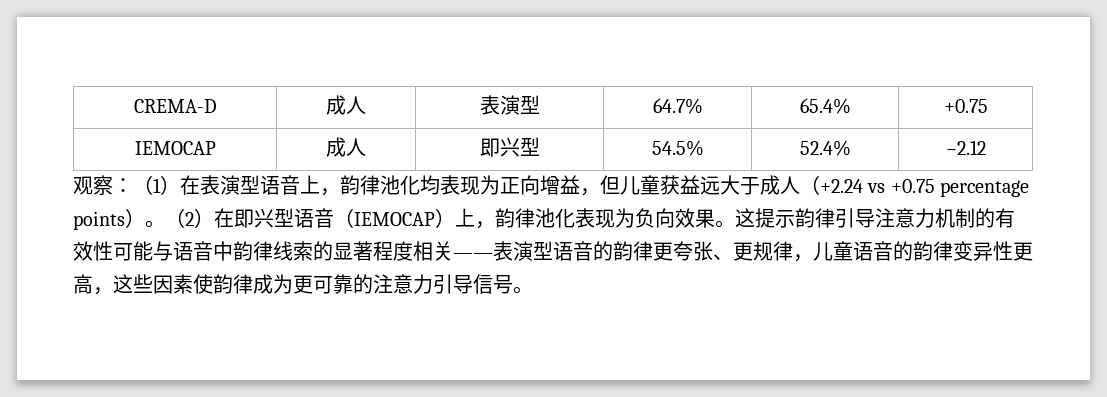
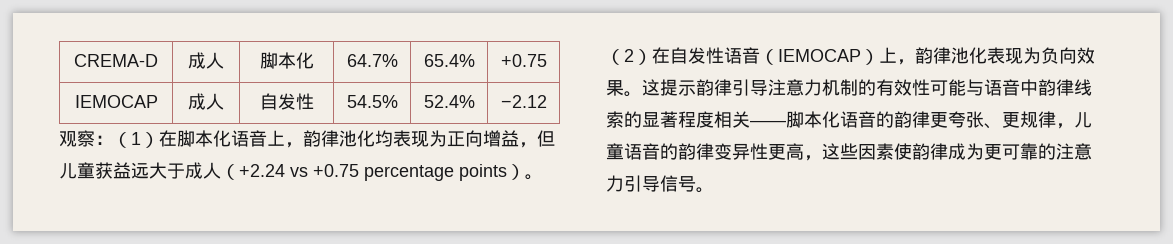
- CREMA-D | 成人 | 表演型 | 64.7% | 65.4% | +0.75
+ CREMA-D | 成人 | 脚本化 | 64.7% | 65.4% | +0.75
- IEMOCAP | 成人 | 即兴型 | 54.5% | 52.4% | −2.12
+ IEMOCAP | 成人 | 自发性 | 54.5% | 52.4% | −2.12
- 观察：（1）在表演型语音上，韵律池化均表现为正向增益，但儿童获益远大于成人（+2.24 vs +0.75 percentage points）。
+ 观察：（1）在脚本化语音上，韵律池化均表现为正向增益，但儿童获益远大于成人（+2.24 vs +0.75 percentage points）。
- （2）在即兴型语音（IEMOCAP）上，韵律池化表现为负向效果。
+ （2）在自发性语音（IEMOCAP）上，韵律池化表现为负向效果。
- 这提示韵律引导注意力机制的有效性可能与语音中韵律线索的显著程度相关——表演型语音的韵律更夸张、更规律，儿童语音的韵律变异性更高，这些因素使韵律成为更可靠的注意力引导信号。
+ 这提示韵律引导注意力机制的有效性可能与语音中韵律线索的显著程度相关——脚本化语音的韵律更夸张、更规律，儿童语音的韵律变异性更高，这些因素使韵律成为更可靠的注意力引导信号。

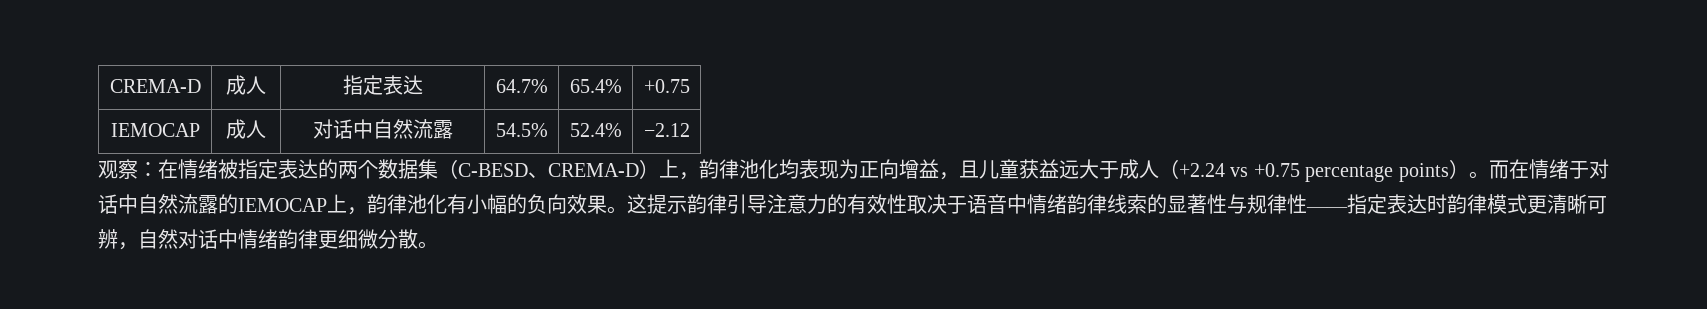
- CREMA-D | 成人 | 脚本化 | 64.7% | 65.4% | +0.75
+ CREMA-D | 成人 | 指定表达 | 64.7% | 65.4% | +0.75
- IEMOCAP | 成人 | 自发性 | 54.5% | 52.4% | −2.12
+ IEMOCAP | 成人 | 对话中自然流露 | 54.5% | 52.4% | −2.12
- 观察：（1）在脚本化语音上，韵律池化均表现为正向增益，但儿童获益远大于成人（+2.24 vs +0.75 percentage points）。
+ 观察：在情绪被指定表达的两个数据集（C-BESD、CREMA-D）上，韵律池化均表现为正向增益，且儿童获益远大于成人（+2.24 vs +0.75 percentage points）。
- （2）在自发性语音（IEMOCAP）上，韵律池化表现为负向效果。
+ 而在情绪于对话中自然流露的IEMOCAP上，韵律池化有小幅的负向效果。
- 这提示韵律引导注意力机制的有效性可能与语音中韵律线索的显著程度相关——脚本化语音的韵律更夸张、更规律，儿童语音的韵律变异性更高，这些因素使韵律成为更可靠的注意力引导信号。
+ 这提示韵律引导注意力的有效性取决于语音中情绪韵律线索的显著性与规律性——指定表达时韵律模式更清晰可辨，自然对话中情绪韵律更细微分散。

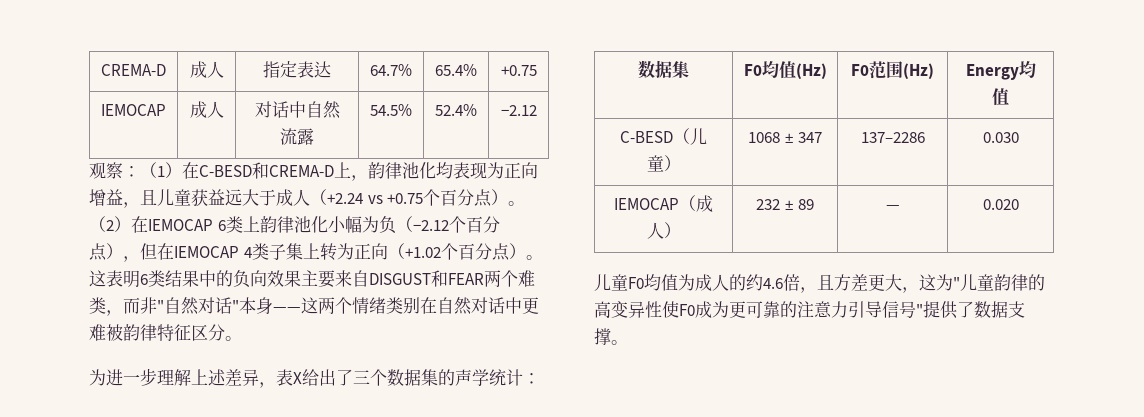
- 观察：在情绪被指定表达的两个数据集（C-BESD、CREMA-D）上，韵律池化均表现为正向增益，且儿童获益远大于成人（+2.24 vs +0.75 percentage points）。而在情绪于对话中自然流露的IEMOCAP上，韵律池化有小幅的负向效果。这提示韵律引导注意力的有效性取决于语音中情绪韵律线索的显著性与规律性——指定表达时韵律模式更清晰可辨，自然对话中情绪韵律更细微分散。
+ 观察：（1）在C-BESD和CREMA-D上，韵律池化均表现为正向增益，且儿童获益远大于成人（+2.24 vs +0.75个百分点）。（2）在IEMOCAP 6类上韵律池化小幅为负（−2.12个百分点），但在IEMOCAP 4类子集上转为正向（+1.02个百分点）。这表明6类结果中的负向效果主要来自DISGUST和FEAR两个难类，而非"自然对话"本身——这两个情绪类别在自然对话中更难被韵律特征区分。
+ 为进一步理解上述差异，表X给出了三个数据集的声学统计：
+ 数据集 | F0均值(Hz) | F0范围(Hz) | Energy均值
+ C-BESD（儿童） | 1068 ± 347 | 137–2286 | 0.030
+ IEMOCAP（成人） | 232 ± 89 | — | 0.020
+ 儿童F0均值为成人的约4.6倍，且方差更大，这为"儿童韵律的高变异性使F0成为更可靠的注意力引导信号"提供了数据支撑。

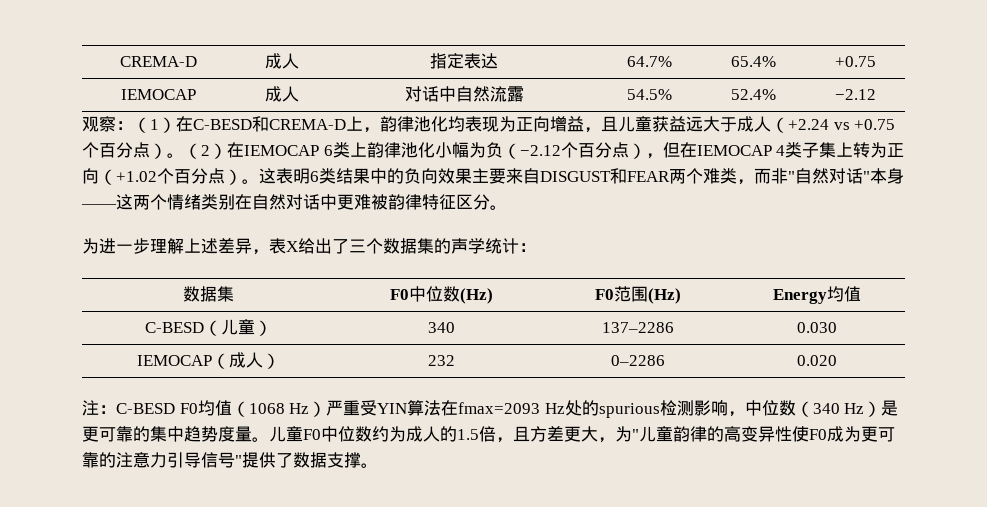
- 数据集 | F0均值(Hz) | F0范围(Hz) | Energy均值
+ 数据集 | F0中位数(Hz) | F0范围(Hz) | Energy均值
- C-BESD（儿童） | 1068 ± 347 | 137–2286 | 0.030
+ C-BESD（儿童） | 340 | 137–2286 | 0.030
- IEMOCAP（成人） | 232 ± 89 | — | 0.020
- 儿童F0均值为成人的约4.6倍，且方差更大，这为"儿童韵律的高变异性使F0成为更可靠的注意力引导信号"提供了数据支撑。
+ IEMOCAP（成人） | 232 | 0–2286 | 0.020
+ 注：C-BESD F0均值（1068 Hz）严重受YIN算法在fmax=2093 Hz处的spurious检测影响，中位数（340 Hz）是更可靠的集中趋势度量。儿童F0中位数约为成人的1.5倍，且方差更大，为"儿童韵律的高变异性使F0成为更可靠的注意力引导信号"提供了数据支撑。

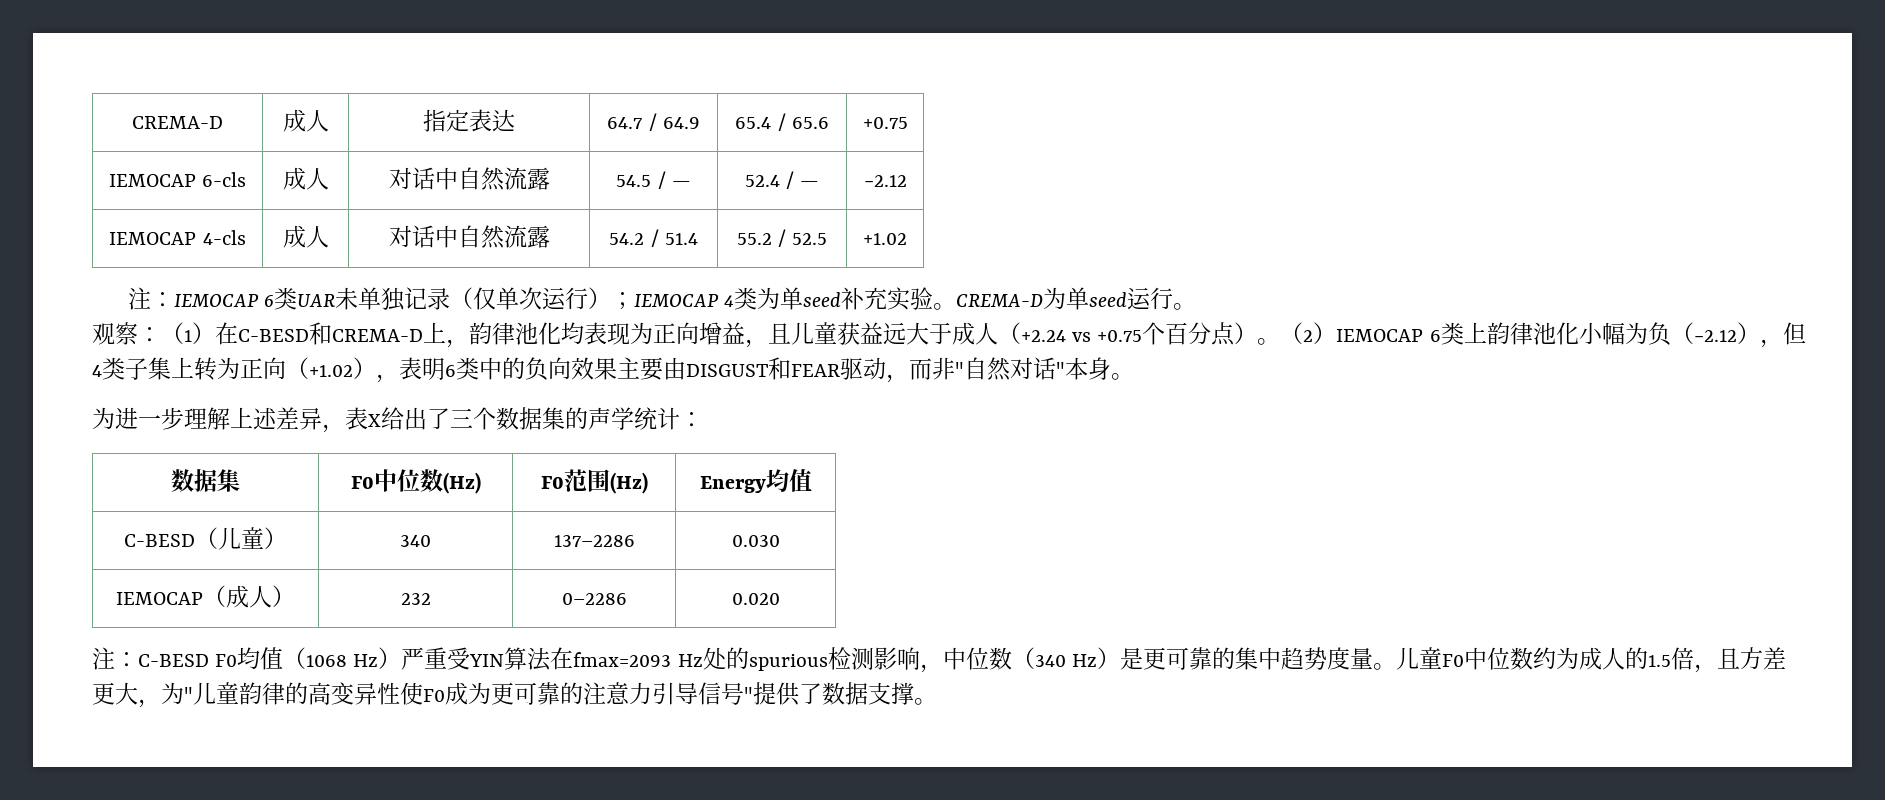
- CREMA-D | 成人 | 指定表达 | 64.7% | 65.4% | +0.75
+ CREMA-D | 成人 | 指定表达 | 64.7 / 64.9 | 65.4 / 65.6 | +0.75
- IEMOCAP | 成人 | 对话中自然流露 | 54.5% | 52.4% | −2.12
+ IEMOCAP 6-cls | 成人 | 对话中自然流露 | 54.5 / — | 52.4 / — | −2.12
+ IEMOCAP 4-cls | 成人 | 对话中自然流露 | 54.2 / 51.4 | 55.2 / 52.5 | +1.02
+ 注：IEMOCAP 6类UAR未单独记录（仅单次运行）；IEMOCAP 4类为单seed补充实验。CREMA-D为单seed运行。
- （2）在IEMOCAP 6类上韵律池化小幅为负（−2.12个百分点），但在IEMOCAP 4类子集上转为正向（+1.02个百分点）。这表明6类结果中的负向效果主要来自DISGUST和FEAR两个难类，而非"自然对话"本身——这两个情绪类别在自然对话中更难被韵律特征区分。
+ （2）IEMOCAP 6类上韵律池化小幅为负（−2.12），但4类子集上转为正向（+1.02），表明6类中的负向效果主要由DISGUST和FEAR驱动，而非"自然对话"本身。

